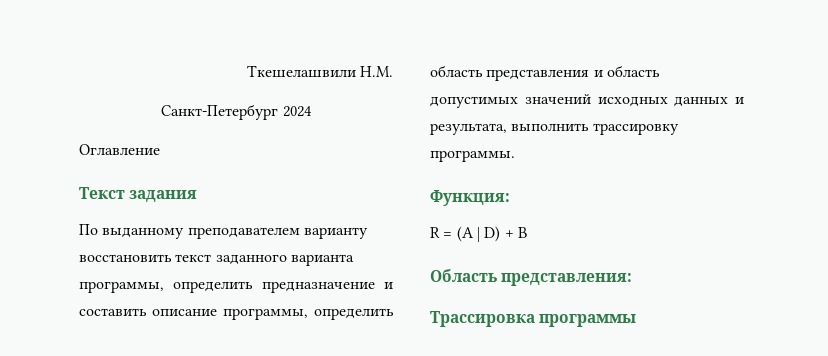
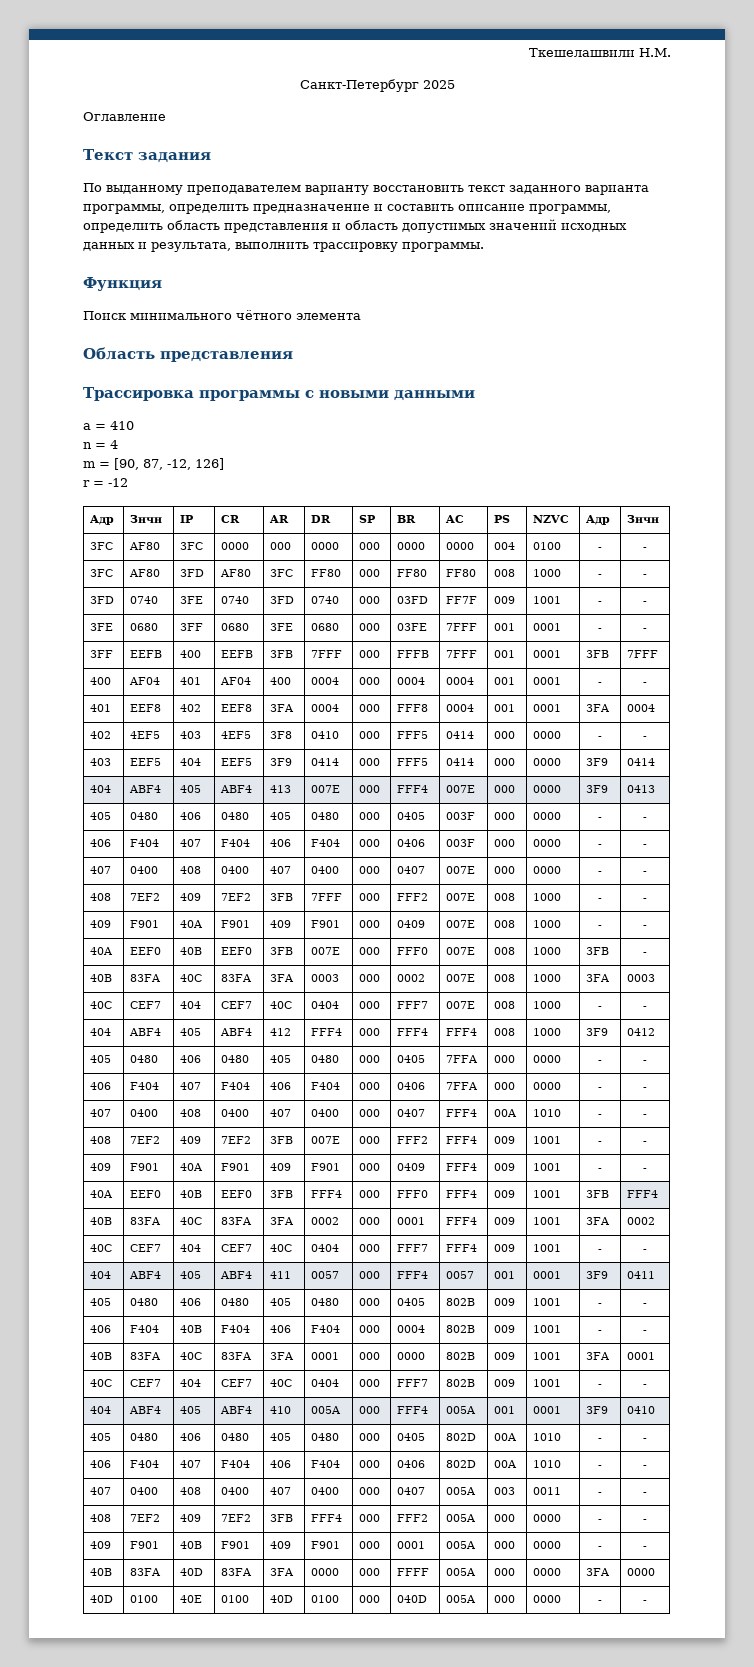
- Санкт-Петербург 2024
+ Санкт-Петербург 2025
- Функция:
- R = (A | D) + B
+ Функция
+ Поиск минимального чётного элемента
- Область представления:
+ Область представления
- Трассировка программы
+ Трассировка программы с новыми данными
+ a = 410
+ n = 4
+ m = [90, 87, -12, 126]
+ r = -12
+ Адр | Знчн | IP | CR | AR | DR | SP | BR | AC | PS | NZVC | Адр | Знчн
+ 3FC | AF80 | 3FC | 0000 | 000 | 0000 | 000 | 0000 | 0000 | 004 | 0100 | - | -
+ 3FC | AF80 | 3FD | AF80 | 3FC | FF80 | 000 | FF80 | FF80 | 008 | 1000 | - | -
+ 3FD | 0740 | 3FE | 0740 | 3FD | 0740 | 000 | 03FD | FF7F | 009 | 1001 | - | -
+ 3FE | 0680 | 3FF | 0680 | 3FE | 0680 | 000 | 03FE | 7FFF | 001 | 0001 | - | -
+ 3FF | EEFB | 400 | EEFB | 3FB | 7FFF | 000 | FFFB | 7FFF | 001 | 0001 | 3FB | 7FFF
+ 400 | AF04 | 401 | AF04 | 400 | 0004 | 000 | 0004 | 0004 | 001 | 0001 | - | -
+ 401 | EEF8 | 402 | EEF8 | 3FA | 0004 | 000 | FFF8 | 0004 | 001 | 0001 | 3FA | 0004
+ 402 | 4EF5 | 403 | 4EF5 | 3F8 | 0410 | 000 | FFF5 | 0414 | 000 | 0000 | - | -
+ 403 | EEF5 | 404 | EEF5 | 3F9 | 0414 | 000 | FFF5 | 0414 | 000 | 0000 | 3F9 | 0414
+ 404 | ABF4 | 405 | ABF4 | 413 | 007E | 000 | FFF4 | 007E | 000 | 0000 | 3F9 | 0413
+ 405 | 0480 | 406 | 0480 | 405 | 0480 | 000 | 0405 | 003F | 000 | 0000 | - | -
+ 406 | F404 | 407 | F404 | 406 | F404 | 000 | 0406 | 003F | 000 | 0000 | - | -
+ 407 | 0400 | 408 | 0400 | 407 | 0400 | 000 | 0407 | 007E | 000 | 0000 | - | -
+ 408 | 7EF2 | 409 | 7EF2 | 3FB | 7FFF | 000 | FFF2 | 007E | 008 | 1000 | - | -
+ 409 | F901 | 40A | F901 | 409 | F901 | 000 | 0409 | 007E | 008 | 1000 | - | -
+ 40A | EEF0 | 40B | EEF0 | 3FB | 007E | 000 | FFF0 | 007E | 008 | 1000 | 3FB | -
+ 40B | 83FA | 40C | 83FA | 3FA | 0003 | 000 | 0002 | 007E | 008 | 1000 | 3FA | 0003
+ 40C | CEF7 | 404 | CEF7 | 40C | 0404 | 000 | FFF7 | 007E | 008 | 1000 | - | -
+ 404 | ABF4 | 405 | ABF4 | 412 | FFF4 | 000 | FFF4 | FFF4 | 008 | 1000 | 3F9 | 0412
+ 405 | 0480 | 406 | 0480 | 405 | 0480 | 000 | 0405 | 7FFA | 000 | 0000 | - | -
+ 406 | F404 | 407 | F404 | 406 | F404 | 000 | 0406 | 7FFA | 000 | 0000 | - | -
+ 407 | 0400 | 408 | 0400 | 407 | 0400 | 000 | 0407 | FFF4 | 00A | 1010 | - | -
+ 408 | 7EF2 | 409 | 7EF2 | 3FB | 007E | 000 | FFF2 | FFF4 | 009 | 1001 | - | -
+ 409 | F901 | 40A | F901 | 409 | F901 | 000 | 0409 | FFF4 | 009 | 1001 | - | -
+ 40A | EEF0 | 40B | EEF0 | 3FB | FFF4 | 000 | FFF0 | FFF4 | 009 | 1001 | 3FB | FFF4
+ 40B | 83FA | 40C | 83FA | 3FA | 0002 | 000 | 0001 | FFF4 | 009 | 1001 | 3FA | 0002
+ 40C | CEF7 | 404 | CEF7 | 40C | 0404 | 000 | FFF7 | FFF4 | 009 | 1001 | - | -
+ 404 | ABF4 | 405 | ABF4 | 411 | 0057 | 000 | FFF4 | 0057 | 001 | 0001 | 3F9 | 0411
+ 405 | 0480 | 406 | 0480 | 405 | 0480 | 000 | 0405 | 802B | 009 | 1001 | - | -
+ 406 | F404 | 40B | F404 | 406 | F404 | 000 | 0004 | 802B | 009 | 1001 | - | -
+ 40B | 83FA | 40C | 83FA | 3FA | 0001 | 000 | 0000 | 802B | 009 | 1001 | 3FA | 0001
+ 40C | CEF7 | 404 | CEF7 | 40C | 0404 | 000 | FFF7 | 802B | 009 | 1001 | - | -
+ 404 | ABF4 | 405 | ABF4 | 410 | 005A | 000 | FFF4 | 005A | 001 | 0001 | 3F9 | 0410
+ 405 | 0480 | 406 | 0480 | 405 | 0480 | 000 | 0405 | 802D | 00A | 1010 | - | -
+ 406 | F404 | 407 | F404 | 406 | F404 | 000 | 0406 | 802D | 00A | 1010 | - | -
+ 407 | 0400 | 408 | 0400 | 407 | 0400 | 000 | 0407 | 005A | 003 | 0011 | - | -
+ 408 | 7EF2 | 409 | 7EF2 | 3FB | FFF4 | 000 | FFF2 | 005A | 000 | 0000 | - | -
+ 409 | F901 | 40B | F901 | 409 | F901 | 000 | 0001 | 005A | 000 | 0000 | - | -
+ 40B | 83FA | 40D | 83FA | 3FA | 0000 | 000 | FFFF | 005A | 000 | 0000 | 3FA | 0000
+ 40D | 0100 | 40E | 0100 | 40D | 0100 | 000 | 040D | 005A | 000 | 0000 | - | -

